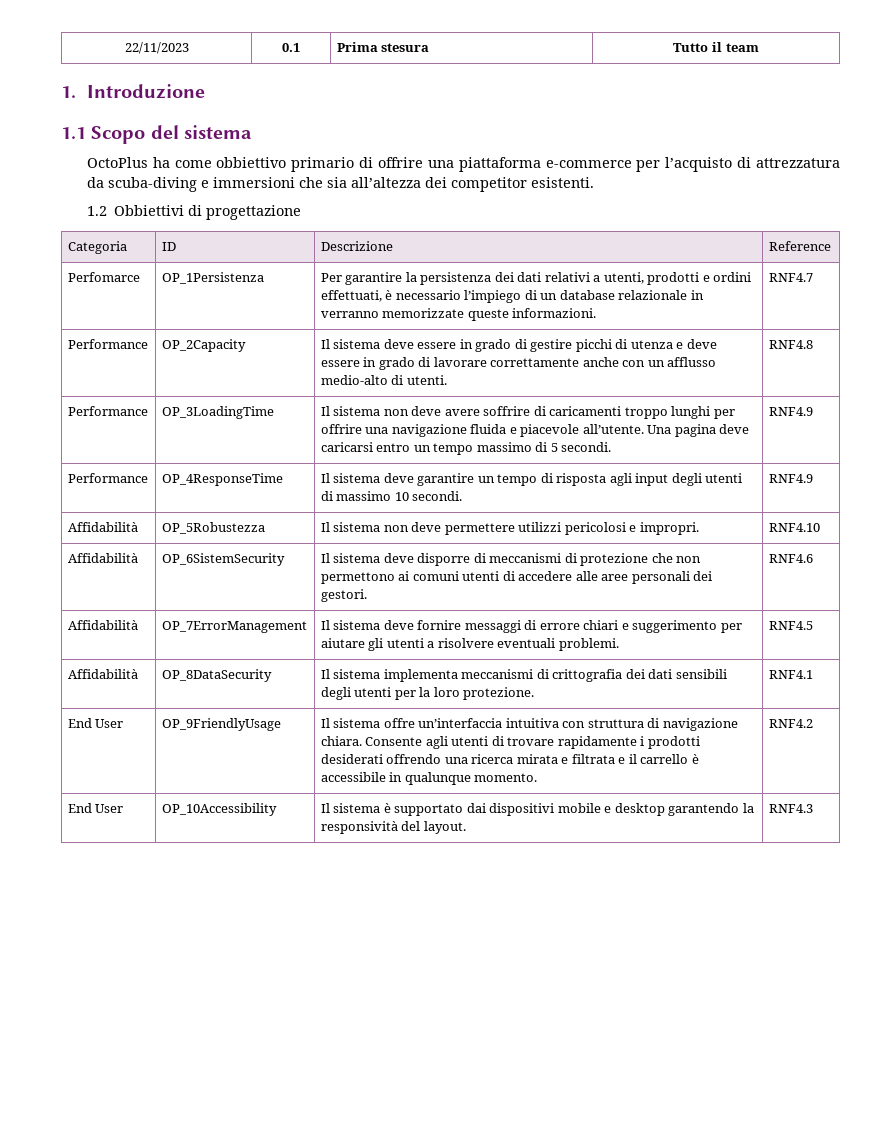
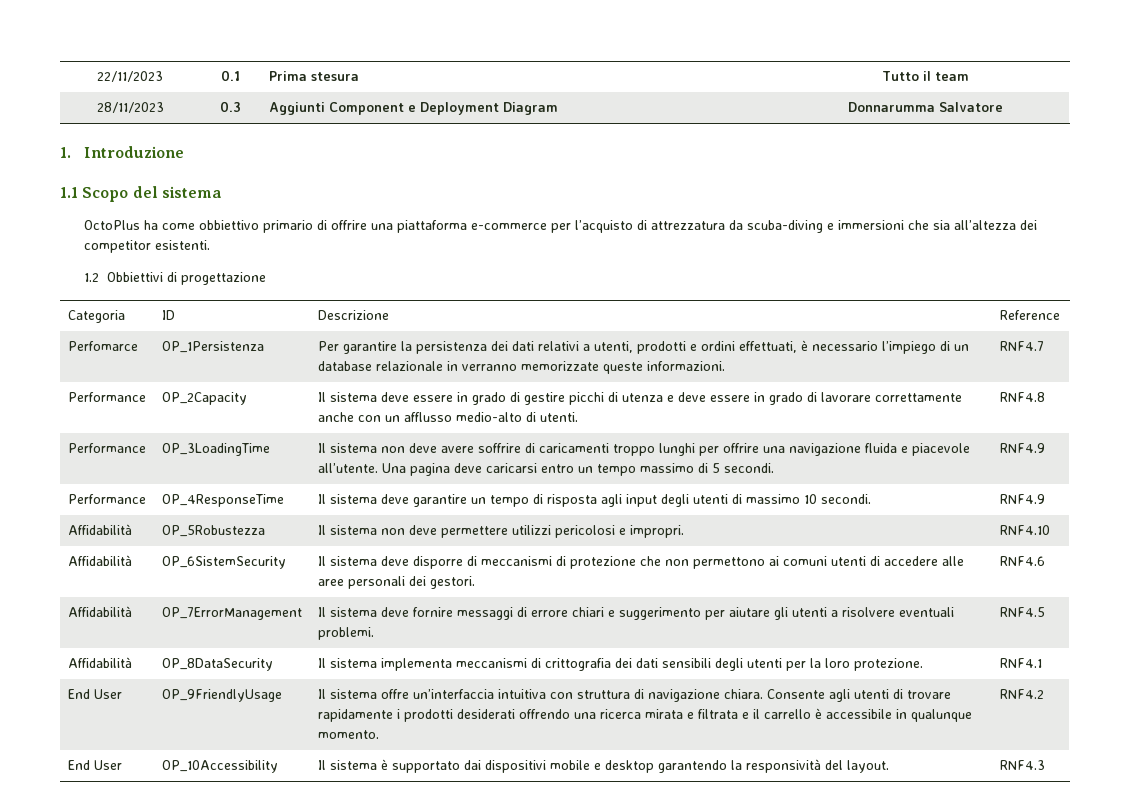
+ 28/11/2023 | 0.3 | Aggiunti Component e Deployment Diagram | Donnarumma Salvatore

